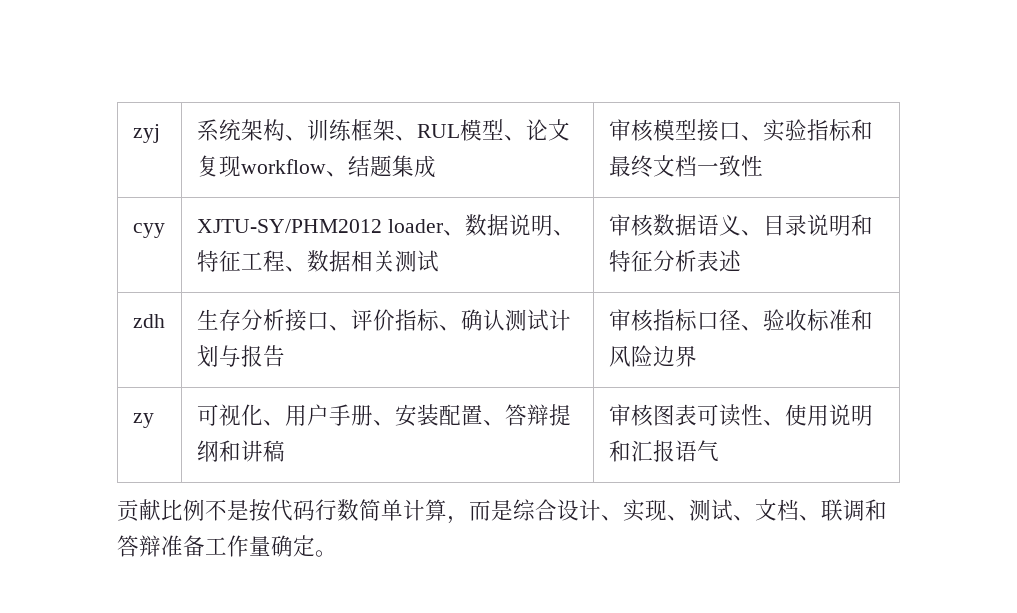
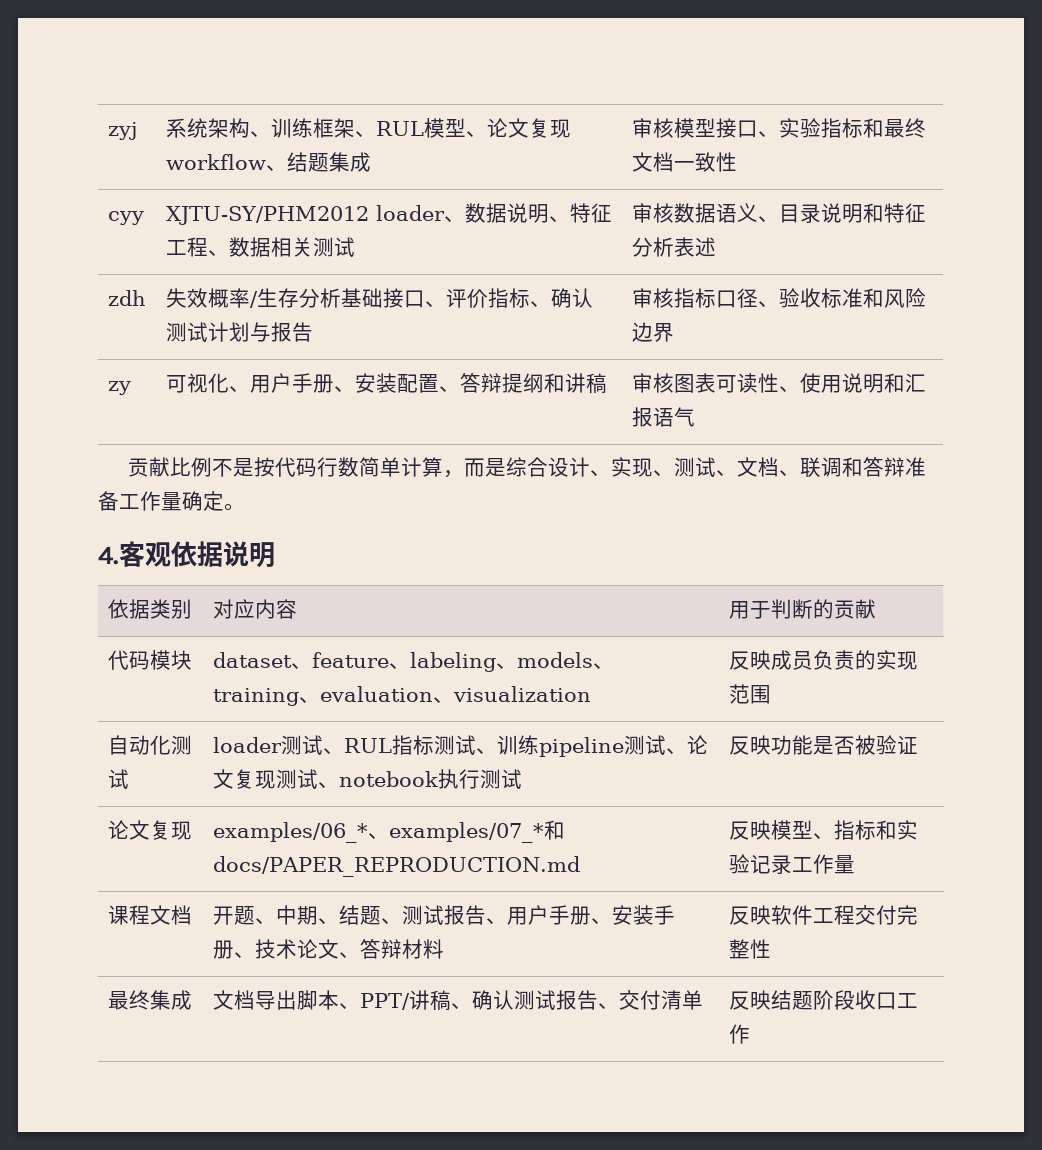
- zdh | 生存分析接口、评价指标、确认测试计划与报告 | 审核指标口径、验收标准和风险边界
+ zdh | 失效概率/生存分析基础接口、评价指标、确认测试计划与报告 | 审核指标口径、验收标准和风险边界
+ 4.客观依据说明
+ 依据类别 | 对应内容 | 用于判断的贡献
+ 代码模块 | dataset、feature、labeling、models、training、evaluation、visualization | 反映成员负责的实现范围
+ 自动化测试 | loader测试、RUL指标测试、训练pipeline测试、论文复现测试、notebook执行测试 | 反映功能是否被验证
+ 论文复现 | examples/06_*、examples/07_*和docs/PAPER_REPRODUCTION.md | 反映模型、指标和实验记录工作量
+ 课程文档 | 开题、中期、结题、测试报告、用户手册、安装手册、技术论文、答辩材料 | 反映软件工程交付完整性
+ 最终集成 | 文档导出脚本、PPT/讲稿、确认测试报告、交付清单 | 反映结题阶段收口工作

